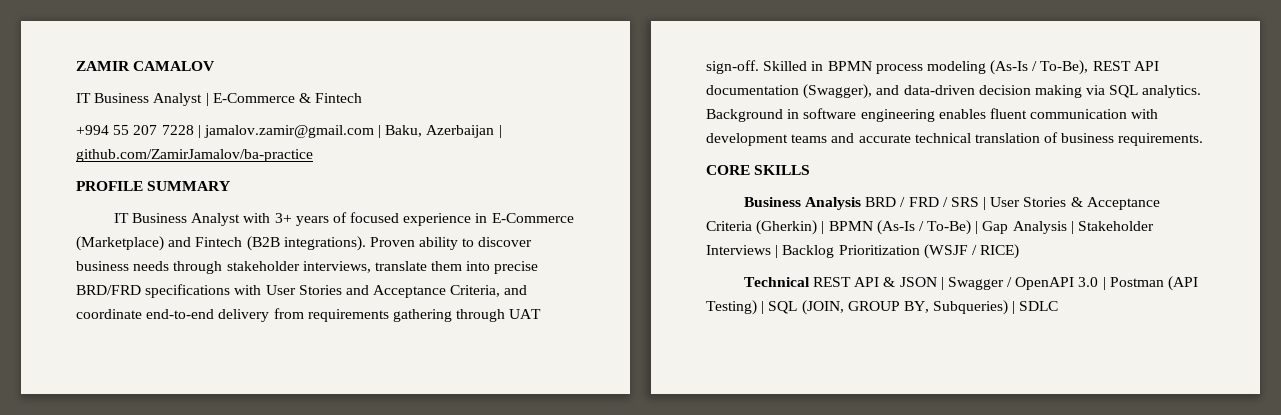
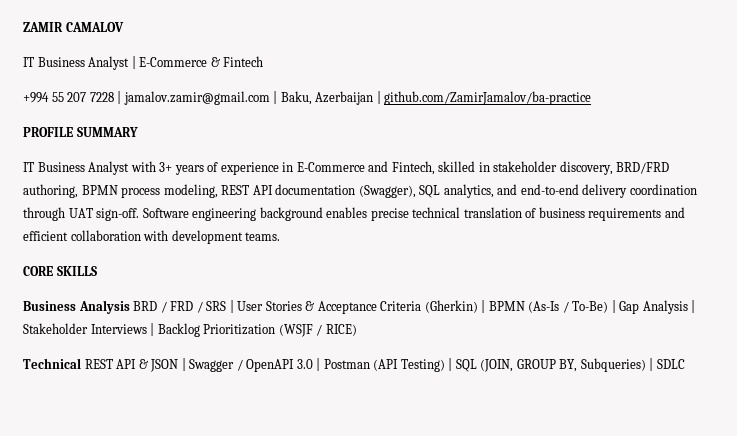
- IT Business Analyst with 3+ years of focused experience in E-Commerce (Marketplace) and Fintech (B2B integrations). Proven ability to discover business needs through stakeholder interviews, translate them into precise BRD/FRD specifications with User Stories and Acceptance Criteria, and coordinate end-to-end delivery from requirements gathering through UAT sign-off. Skilled in BPMN process modeling (As-Is / To-Be), REST API documentation (Swagger), and data-driven decision making via SQL analytics. Background in software engineering enables fluent communication with development teams and accurate technical translation of business requirements.
+ IT Business Analyst with 3+ years of experience in E-Commerce and Fintech, skilled in stakeholder discovery, BRD/FRD authoring, BPMN process modeling, REST API documentation (Swagger), SQL analytics, and end-to-end delivery coordination through UAT sign-off. Software engineering background enables precise technical translation of business requirements and efficient collaboration with development teams.

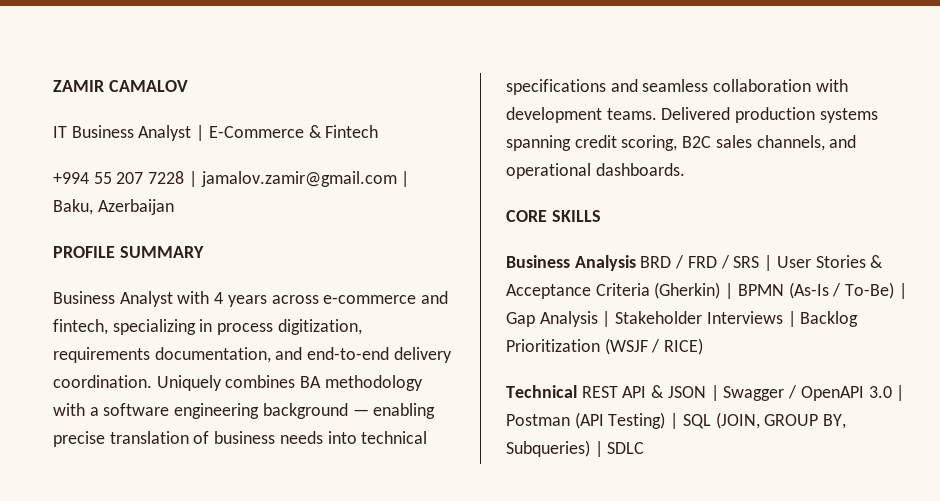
- +994 55 207 7228 | jamalov.zamir@gmail.com | Baku, Azerbaijan | github.com/ZamirJamalov/ba-practice
+ +994 55 207 7228 | jamalov.zamir@gmail.com | Baku, Azerbaijan
- IT Business Analyst with 3+ years of experience in E-Commerce and Fintech, skilled in stakeholder discovery, BRD/FRD authoring, BPMN process modeling, REST API documentation (Swagger), SQL analytics, and end-to-end delivery coordination through UAT sign-off. Software engineering background enables precise technical translation of business requirements and efficient collaboration with development teams.
+ Business Analyst with 4 years across e-commerce and fintech, specializing in process digitization, requirements documentation, and end-to-end delivery coordination. Uniquely combines BA methodology with a software engineering background — enabling precise translation of business needs into technical specifications and seamless collaboration with development teams. Delivered production systems spanning credit scoring, B2C sales channels, and operational dashboards.

